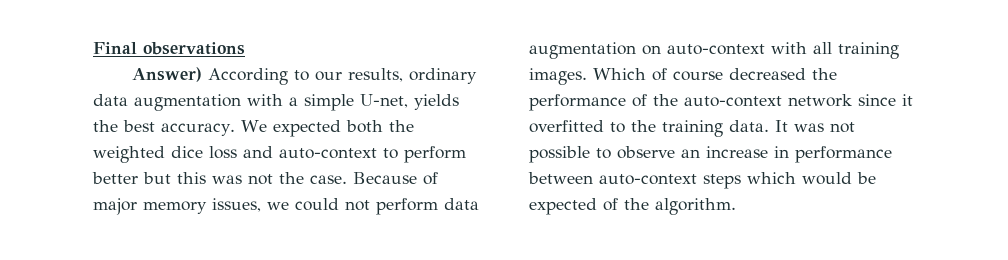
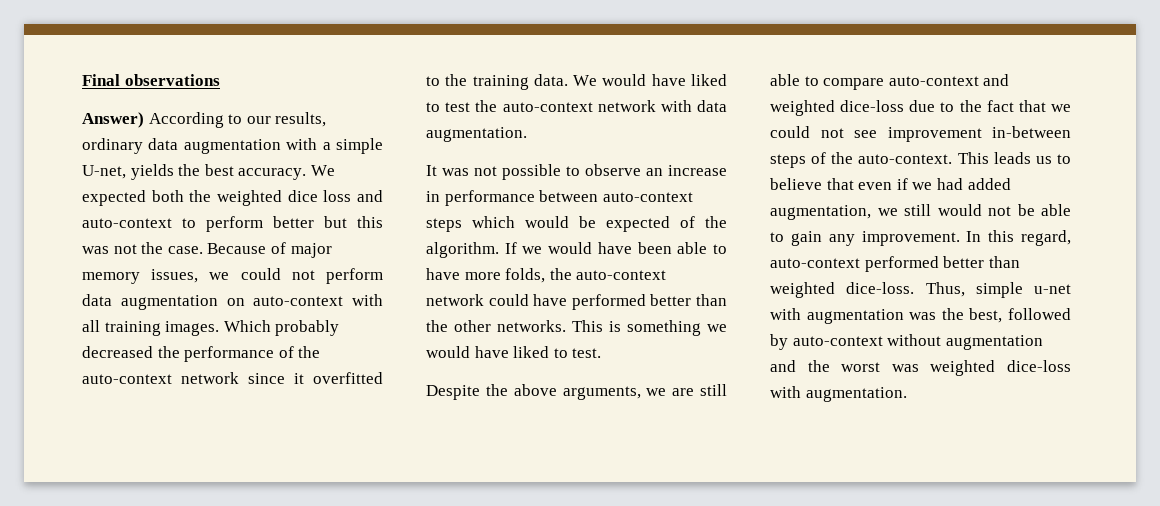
- Which of course decreased the performance of the auto-context network since it overfitted to the training data. It was not possible to observe an increase in performance between auto-context steps which would be expected of the algorithm.
+ Which probably decreased the performance of the auto-context network since it overfitted to the training data. We would have liked to test the auto-context network with data augmentation.
+ It was not possible to observe an increase in performance between auto-context steps which would be expected of the algorithm.
+ If we would have been able to have more folds, the auto-context network could have performed better than the other networks. This is something we would have liked to test.
+ Despite the above arguments, we are still able to compare auto-context and weighted dice-loss due to the fact that we could not see improvement in-between steps of the auto-context. This leads us to believe that even if we had added augmentation, we still would not be able to gain any improvement. In this regard, auto-context performed better than weighted dice-loss. Thus, simple u-net with augmentation was the best, followed by auto-context without augmentation and the worst was weighted dice-loss with augmentation.

